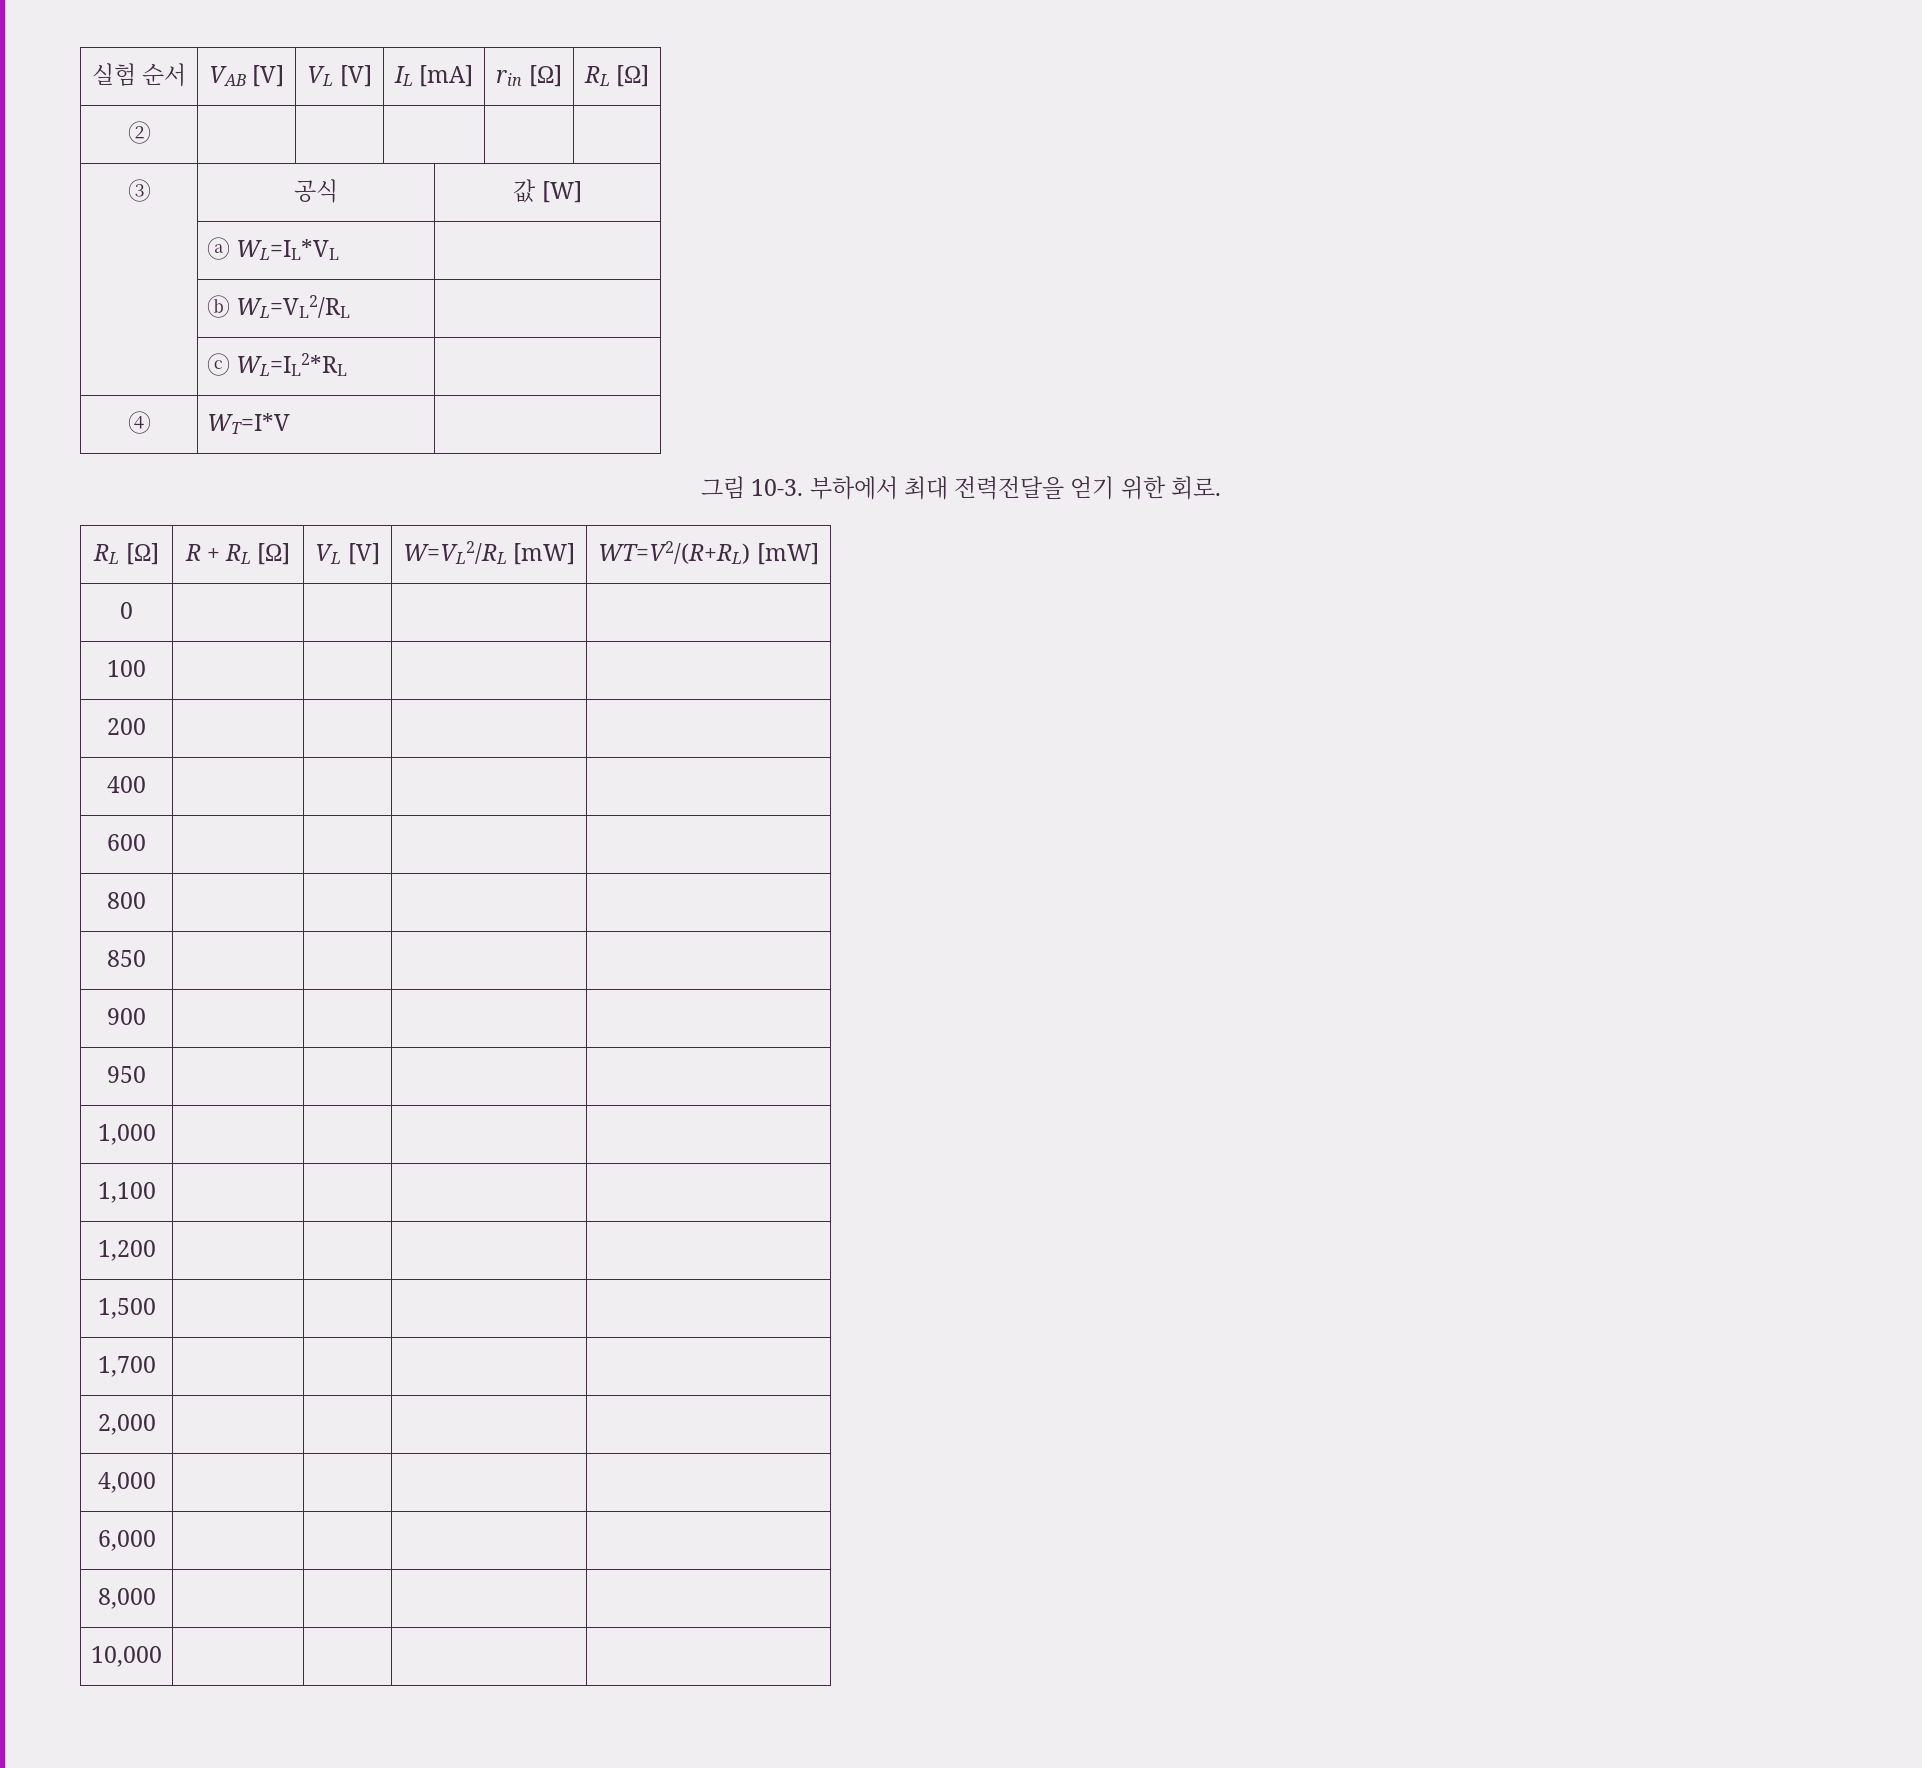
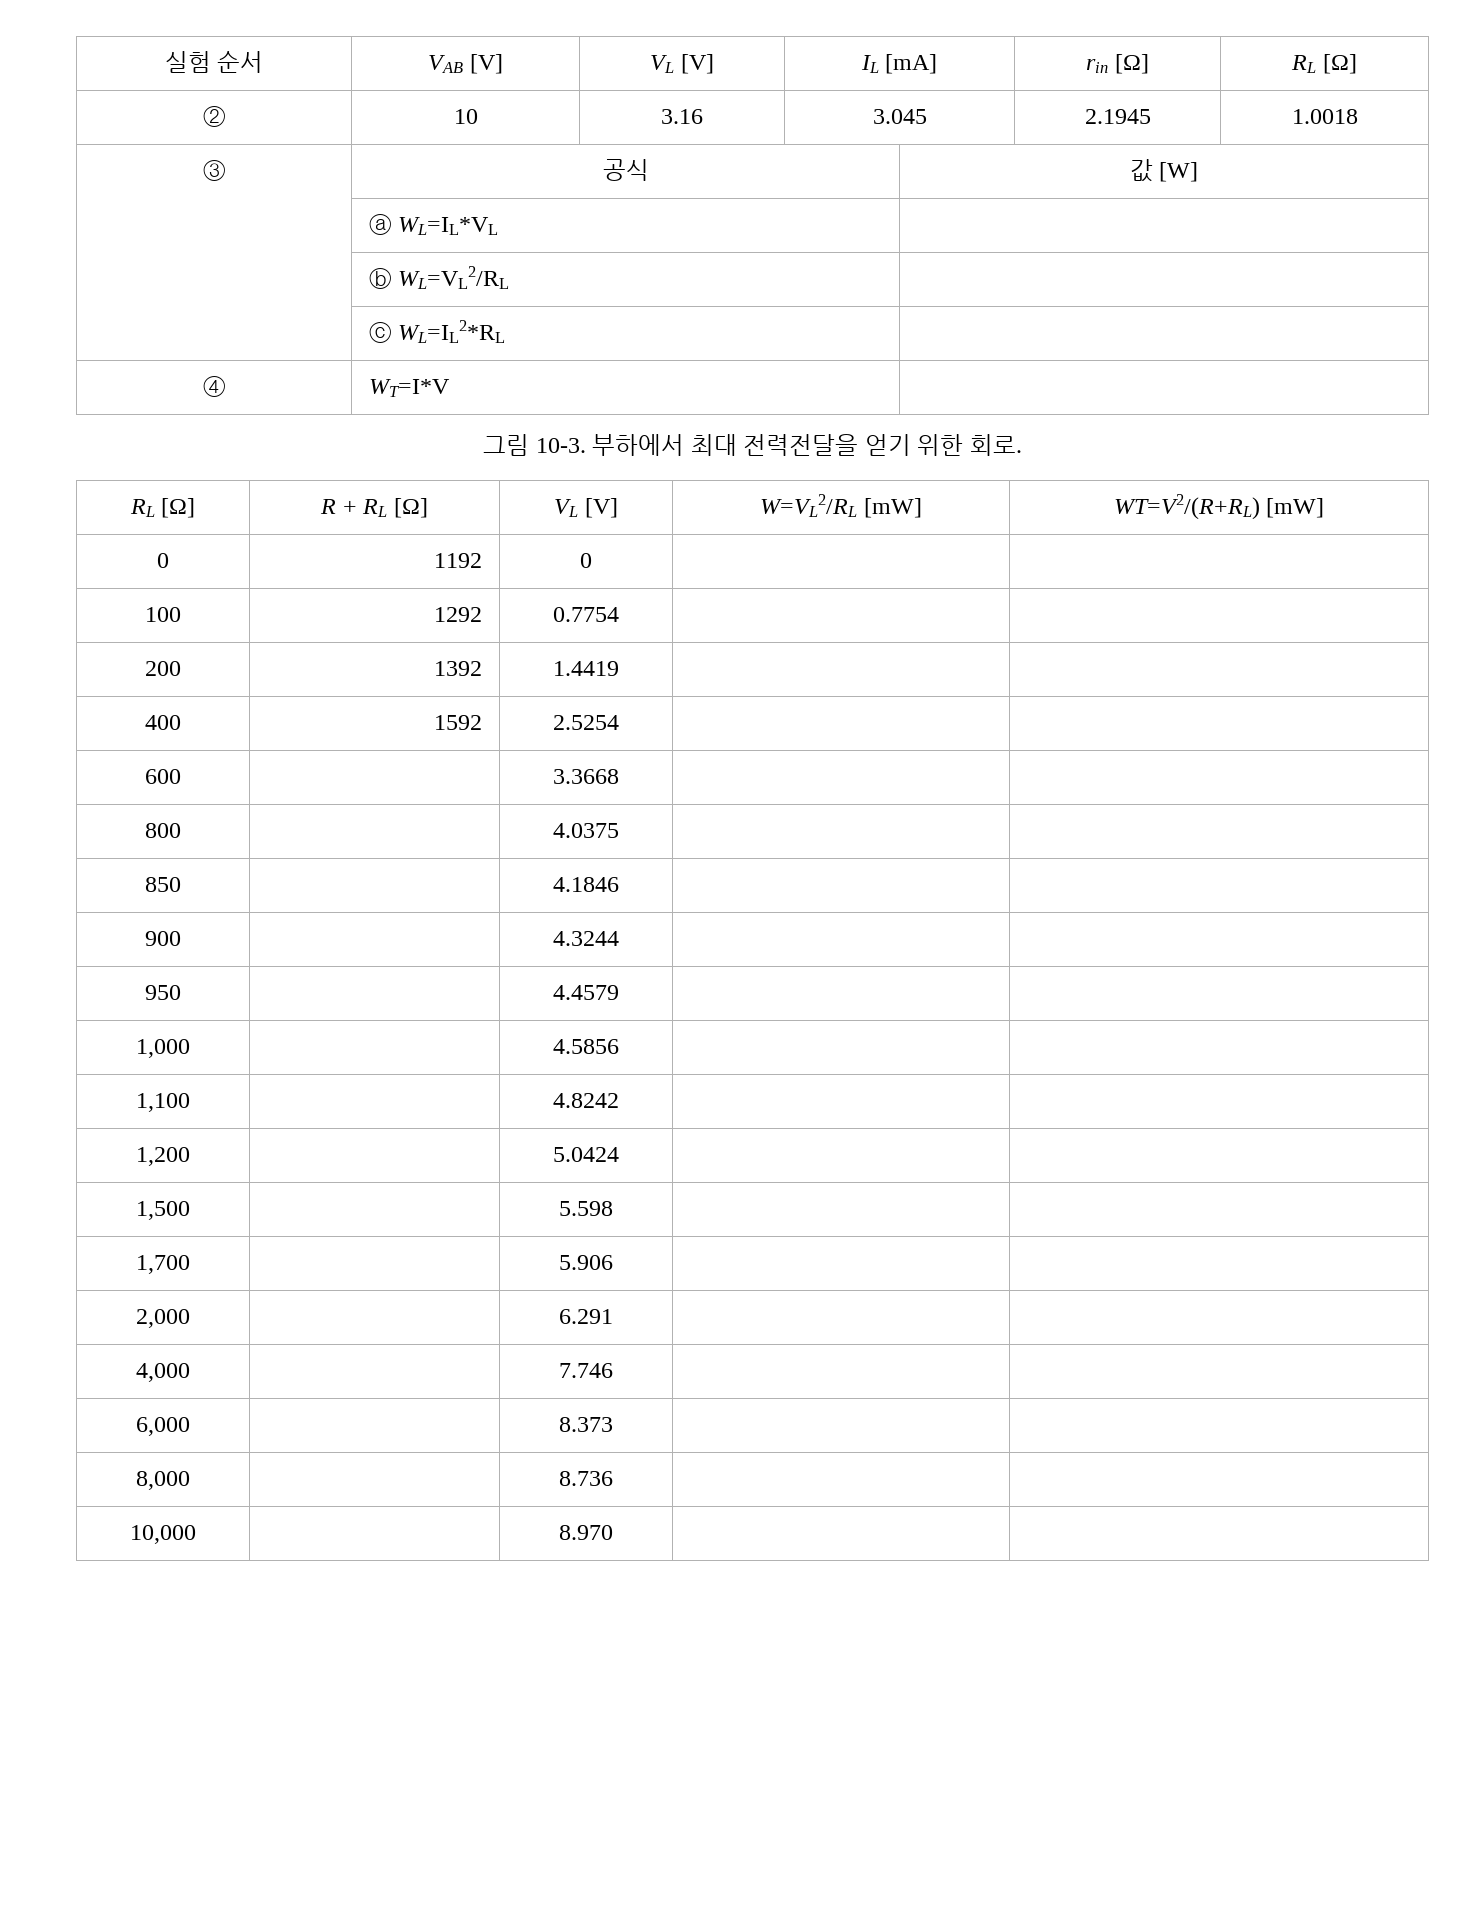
- ② | | | | |
+ ② | 10 | 3.16 | 3.045 | 2.1945 | 1.0018
- 0 | | | |
+ 0 | 1192 | 0 | |
- 100 | | | |
+ 100 | 1292 | 0.7754 | |
- 200 | | | |
+ 200 | 1392 | 1.4419 | |
- 400 | | | |
+ 400 | 1592 | 2.5254 | |
- 600 | | | |
+ 600 | | 3.3668 | |
- 800 | | | |
+ 800 | | 4.0375 | |
- 850 | | | |
+ 850 | | 4.1846 | |
- 900 | | | |
+ 900 | | 4.3244 | |
- 950 | | | |
+ 950 | | 4.4579 | |
- 1,000 | | | |
+ 1,000 | | 4.5856 | |
- 1,100 | | | |
+ 1,100 | | 4.8242 | |
- 1,200 | | | |
+ 1,200 | | 5.0424 | |
- 1,500 | | | |
+ 1,500 | | 5.598 | |
- 1,700 | | | |
+ 1,700 | | 5.906 | |
- 2,000 | | | |
+ 2,000 | | 6.291 | |
- 4,000 | | | |
+ 4,000 | | 7.746 | |
- 6,000 | | | |
+ 6,000 | | 8.373 | |
- 8,000 | | | |
+ 8,000 | | 8.736 | |
- 10,000 | | | |
+ 10,000 | | 8.970 | |

